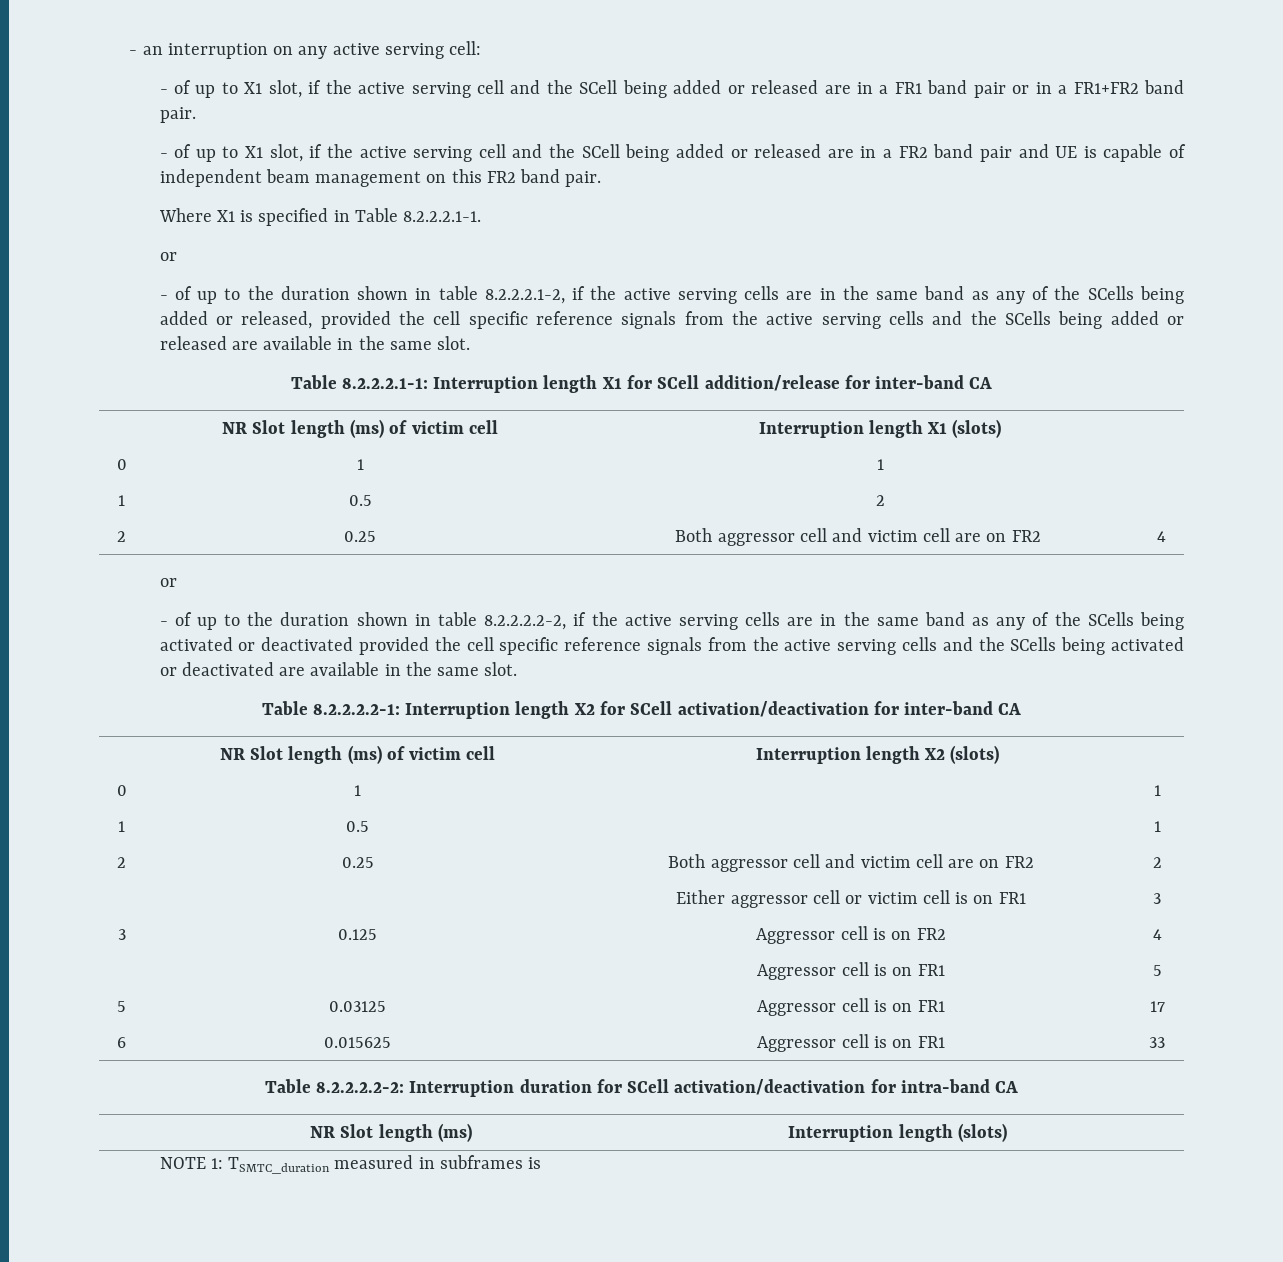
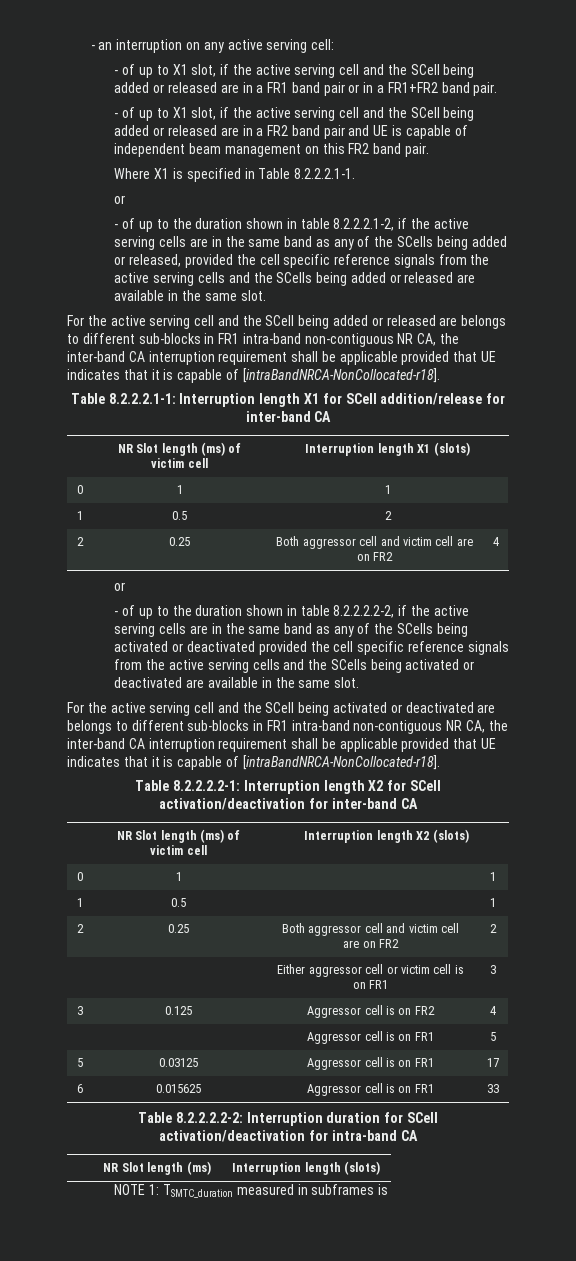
+ For the active serving cell and the SCell being added or released are belongs to different sub-blocks in FR1 intra-band non-contiguous NR CA, the inter-band CA interruption requirement shall be applicable provided that UE indicates that it is capable of [intraBandNRCA-NonCollocated-r18].
+ For the active serving cell and the SCell being activated or deactivated are belongs to different sub-blocks in FR1 intra-band non-contiguous NR CA, the inter-band CA interruption requirement shall be applicable provided that UE indicates that it is capable of [intraBandNRCA-NonCollocated-r18].

